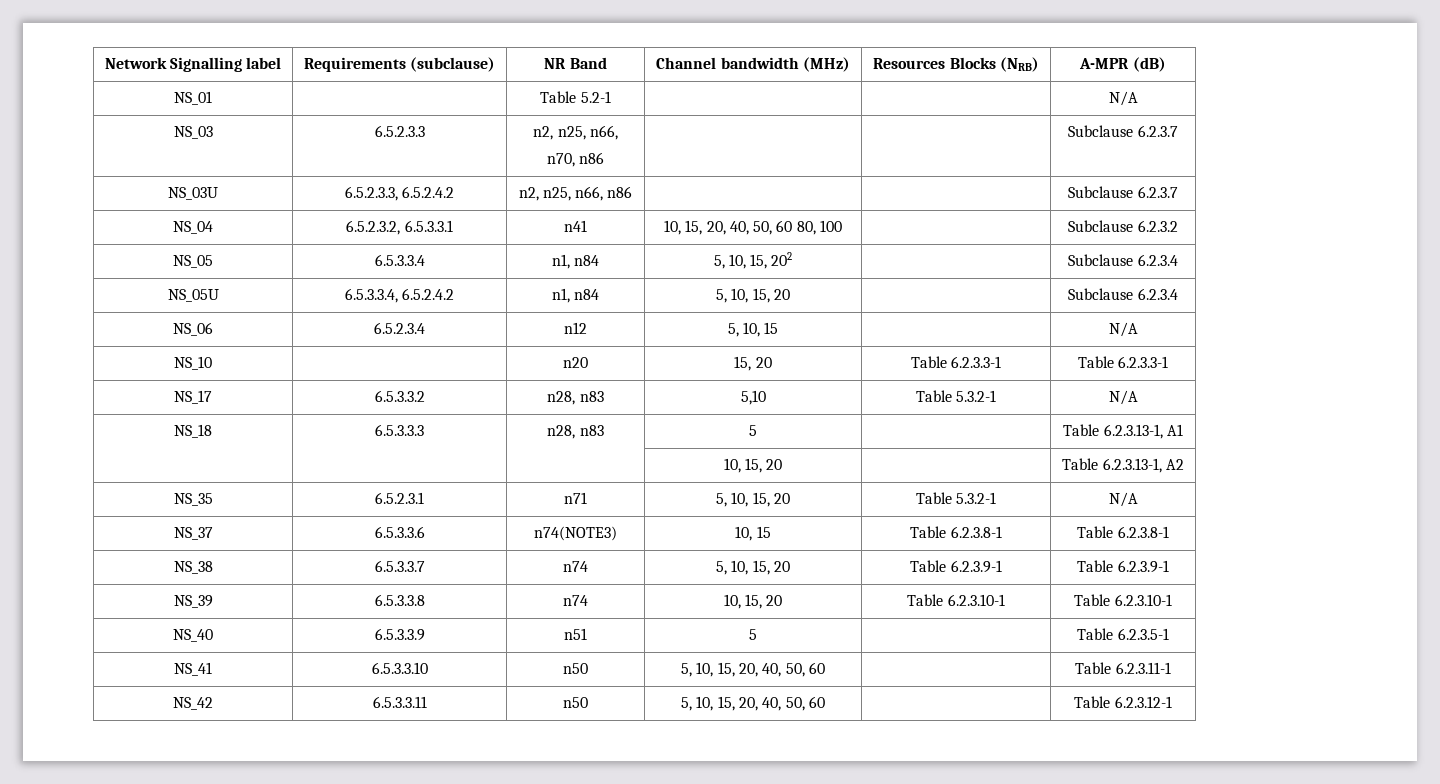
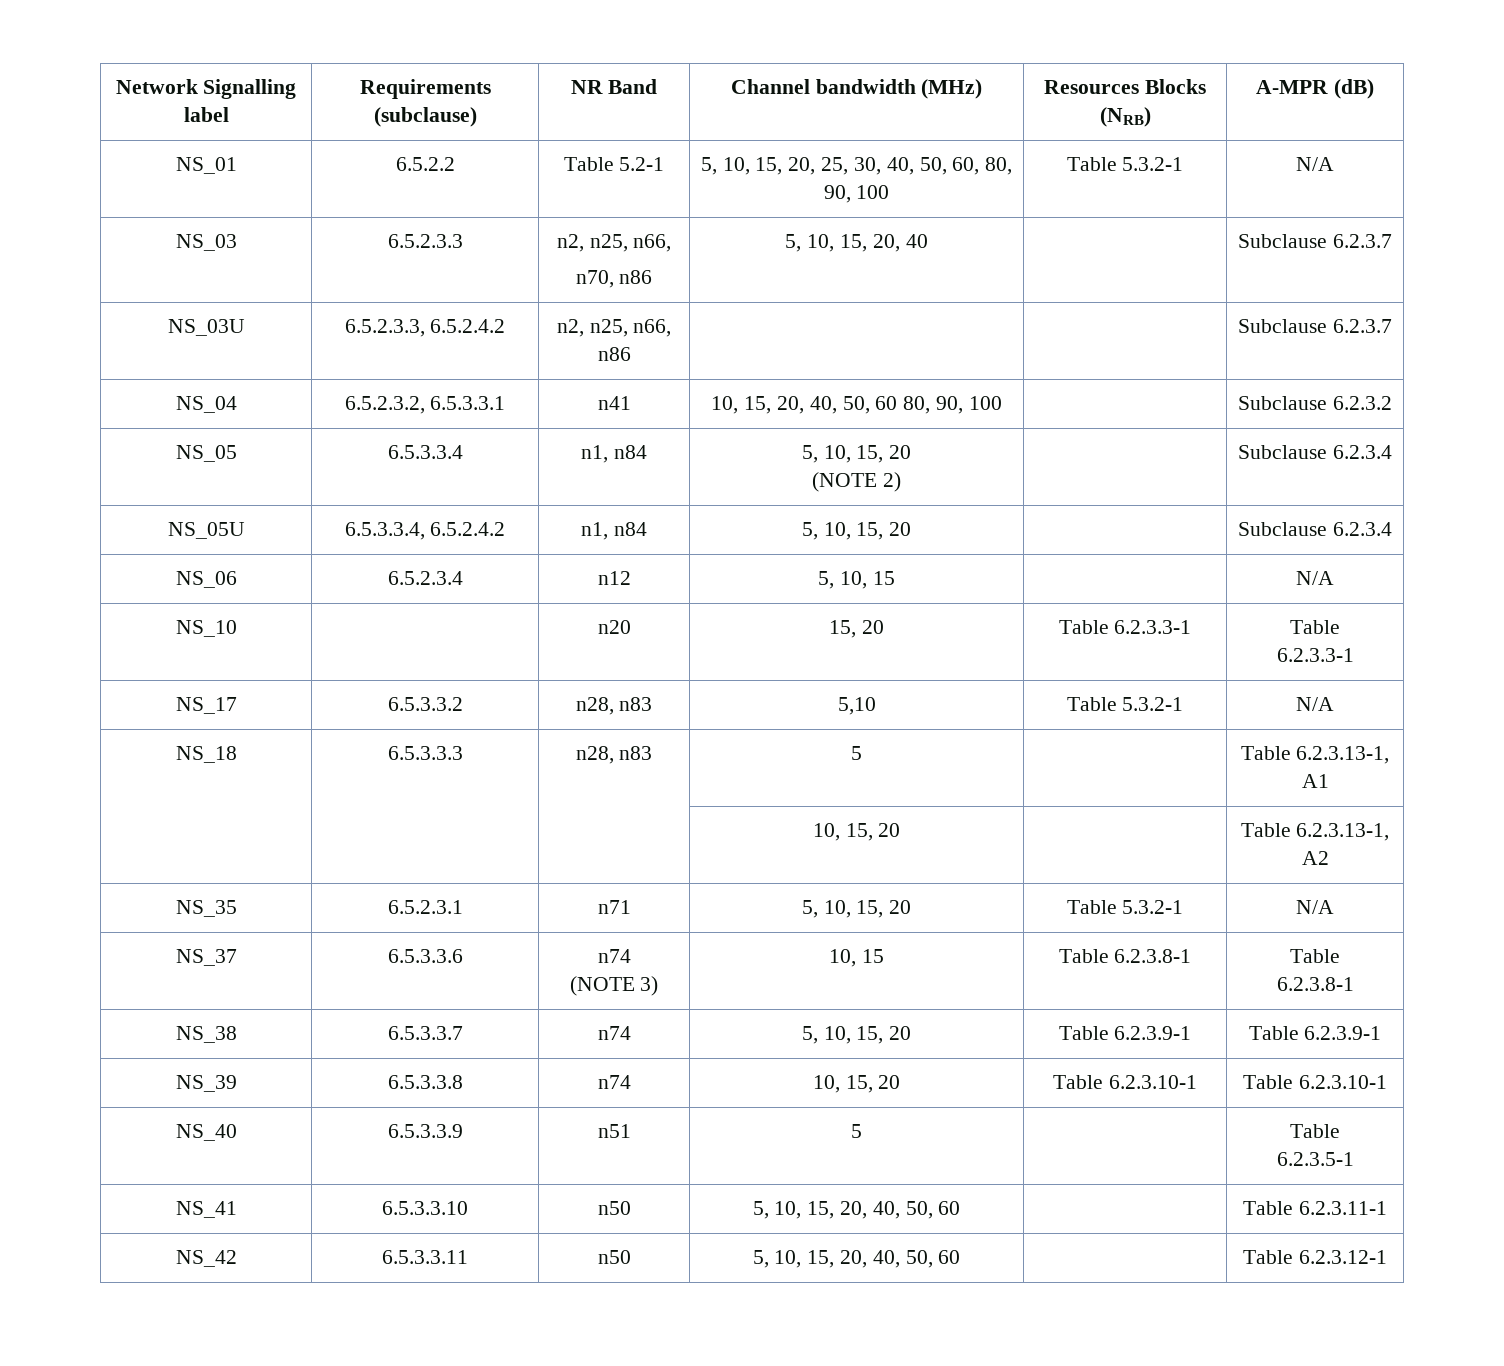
- NS_01 | | Table 5.2-1 | | | N/A
+ NS_01 | 6.5.2.2 | Table 5.2-1 | 5, 10, 15, 20, 25, 30, 40, 50, 60, 80, 90, 100 | Table 5.3.2-1 | N/A
  NS_03 | 6.5.2.3.3 | n2, n25, n66,
- n70, n86 | | | Subclause 6.2.3.7
+ n70, n86 | 5, 10, 15, 20, 40 | | Subclause 6.2.3.7
- NS_04 | 6.5.2.3.2, 6.5.3.3.1 | n41 | 10, 15, 20, 40, 50, 60 80, 100 | | Subclause 6.2.3.2
+ NS_04 | 6.5.2.3.2, 6.5.3.3.1 | n41 | 10, 15, 20, 40, 50, 60 80, 90, 100 | | Subclause 6.2.3.2
- NS_05 | 6.5.3.3.4 | n1, n84 | 5, 10, 15, 202 | | Subclause 6.2.3.4
+ NS_05 | 6.5.3.3.4 | n1, n84 | 5, 10, 15, 20
+ (NOTE 2) | | Subclause 6.2.3.4
- NS_10 | | n20 | 15, 20 | Table 6.2.3.3-1 | Table 6.2.3.3-1
+ NS_10 | | n20 | 15, 20 | Table 6.2.3.3-1 | Table
+ 6.2.3.3-1
- NS_37 | 6.5.3.3.6 | n74(NOTE3) | 10, 15 | Table 6.2.3.8-1 | Table 6.2.3.8-1
+ NS_37 | 6.5.3.3.6 | n74
+ (NOTE 3) | 10, 15 | Table 6.2.3.8-1 | Table
+ 6.2.3.8-1
- NS_40 | 6.5.3.3.9 | n51 | 5 | | Table 6.2.3.5-1
+ NS_40 | 6.5.3.3.9 | n51 | 5 | | Table
+ 6.2.3.5-1

